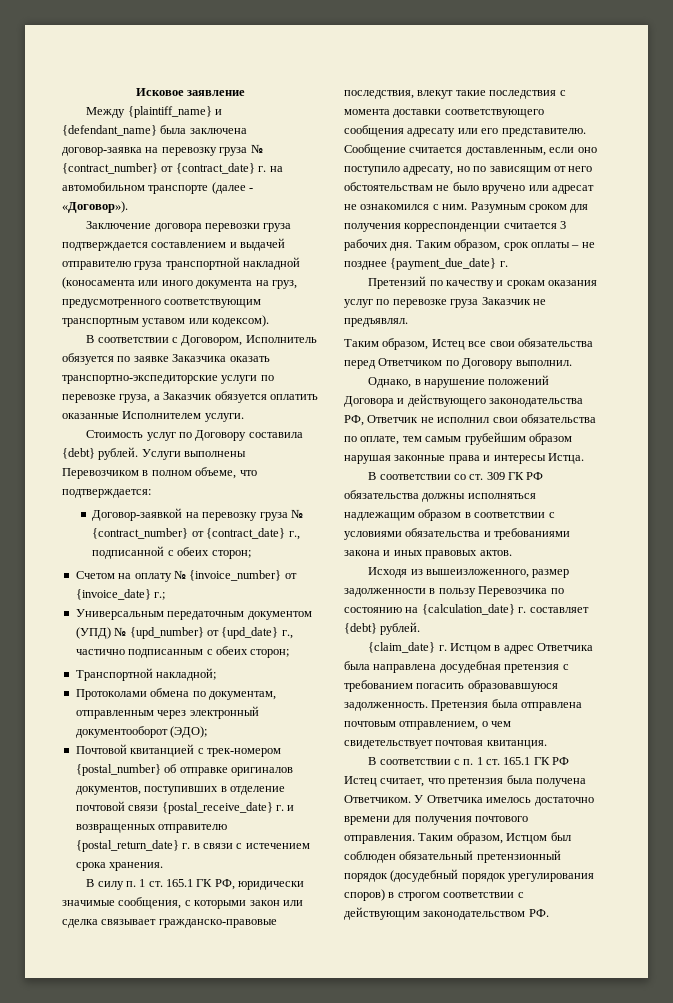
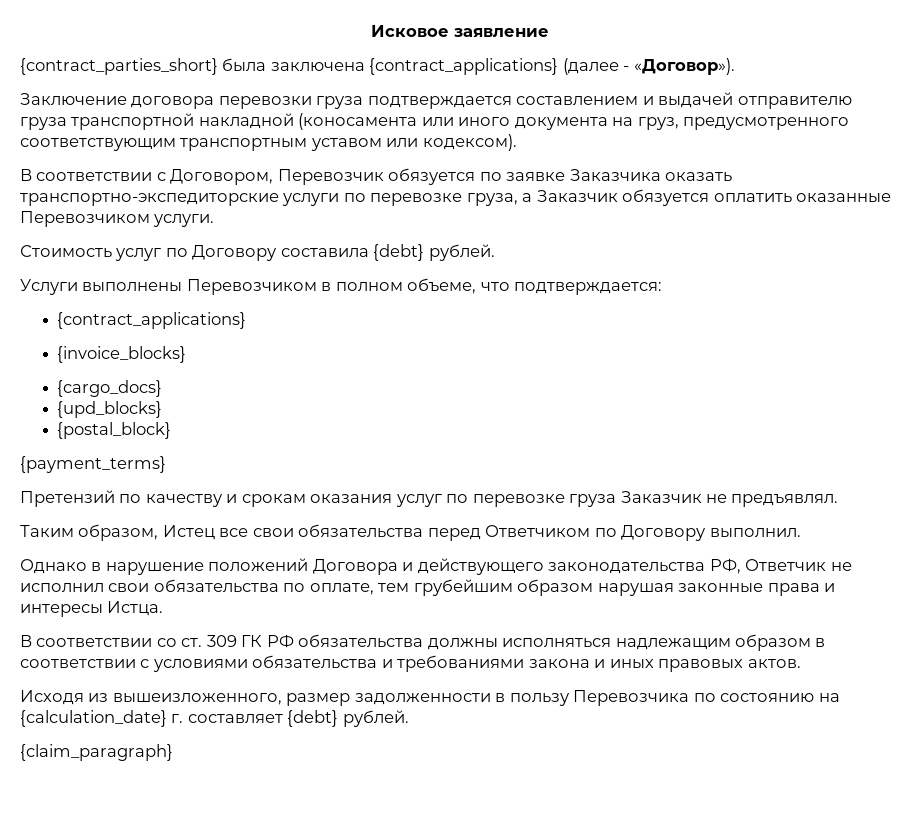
- Между {plaintiff_name} и {defendant_name} была заключена договор-заявка на перевозку груза № {contract_number} от {contract_date} г. на автомобильном транспорте (далее - «Договор»).
+ {contract_parties_short} была заключена {contract_applications} (далее - «Договор»).
- В соответствии с Договором, Исполнитель обязуется по заявке Заказчика оказать транспортно-экспедиторские услуги по перевозке груза, а Заказчик обязуется оплатить оказанные Исполнителем услуги.
+ В соответствии с Договором, Перевозчик обязуется по заявке Заказчика оказать транспортно-экспедиторские услуги по перевозке груза, а Заказчик обязуется оплатить оказанные Перевозчиком услуги.
- Стоимость услуг по Договору составила {debt} рублей. Услуги выполнены Перевозчиком в полном объеме, что подтверждается:
- Договор-заявкой на перевозку груза № {contract_number} от {contract_date} г., подписанной с обеих сторон;
- Счетом на оплату № {invoice_number} от {invoice_date} г.;
- Универсальным передаточным документом (УПД) № {upd_number} от {upd_date} г., частично подписанным с обеих сторон;
- Транспортной накладной;
- Протоколами обмена по документам, отправленным через электронный документооборот (ЭДО);
- Почтовой квитанцией с трек-номером {postal_number} об отправке оригиналов документов, поступивших в отделение почтовой связи {postal_receive_date} г. и возвращенных отправителю {postal_return_date} г. в связи с истечением срока хранения.
- В силу п. 1 ст. 165.1 ГК РФ, юридически значимые сообщения, с которыми закон или сделка связывает гражданско-правовые последствия, влекут такие последствия с момента доставки соответствующего сообщения адресату или его представителю. Сообщение считается доставленным, если оно поступило адресату, но по зависящим от него обстоятельствам не было вручено или адресат не ознакомился с ним. Разумным сроком для получения корреспонденции считается 3 рабочих дня. Таким образом, срок оплаты – не позднее {payment_due_date} г.
+ Стоимость услуг по Договору составила {debt} рублей.
+ Услуги выполнены Перевозчиком в полном объеме, что подтверждается:
+ {contract_applications}
+ {invoice_blocks}
+ {cargo_docs}
+ {upd_blocks}
+ {postal_block}
+ {payment_terms}
- Однако, в нарушение положений Договора и действующего законодательства РФ, Ответчик не исполнил свои обязательства по оплате, тем самым грубейшим образом нарушая законные права и интересы Истца.
+ Однако в нарушение положений Договора и действующего законодательства РФ, Ответчик не исполнил свои обязательства по оплате, тем грубейшим образом нарушая законные права и интересы Истца.
- {claim_date} г. Истцом в адрес Ответчика была направлена досудебная претензия с требованием погасить образовавшуюся задолженность. Претензия была отправлена почтовым отправлением, о чем свидетельствует почтовая квитанция.
- В соответствии с п. 1 ст. 165.1 ГК РФ Истец считает, что претензия была получена Ответчиком. У Ответчика имелось достаточно времени для получения почтового отправления. Таким образом, Истцом был соблюден обязательный претензионный порядок (досудебный порядок урегулирования споров) в строгом соответствии с действующим законодательством РФ.
+ {claim_paragraph}

